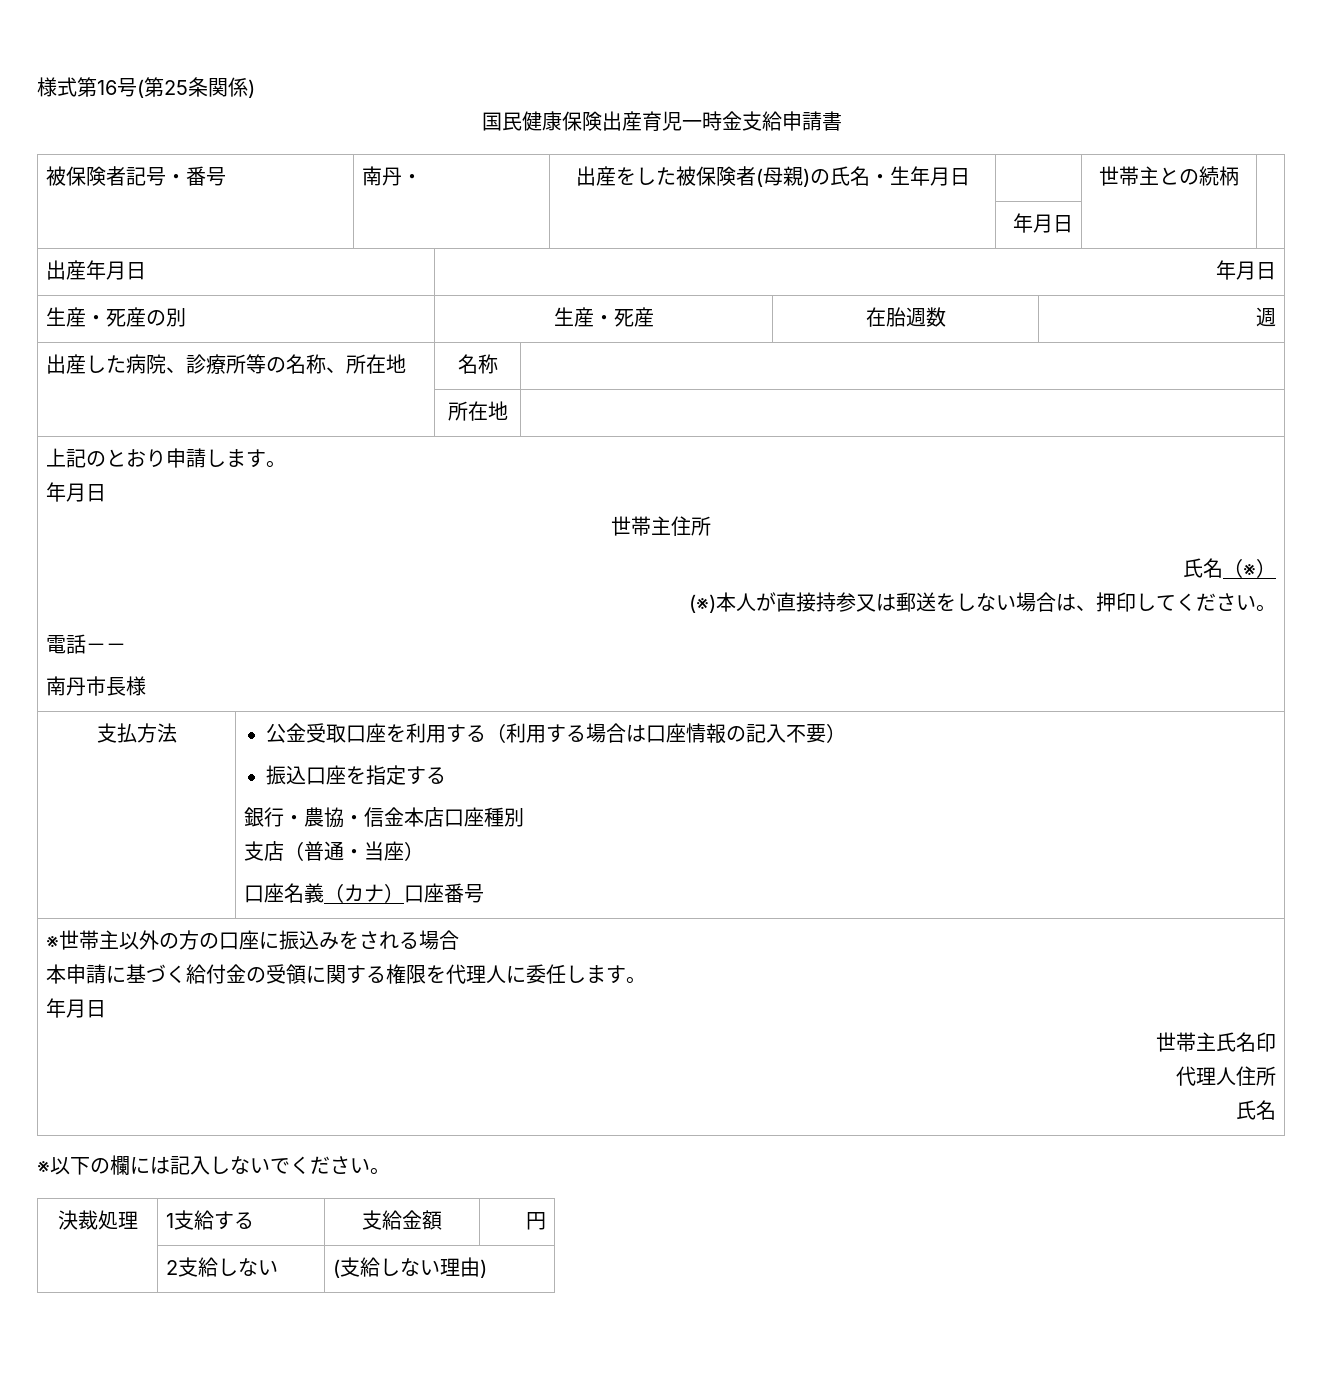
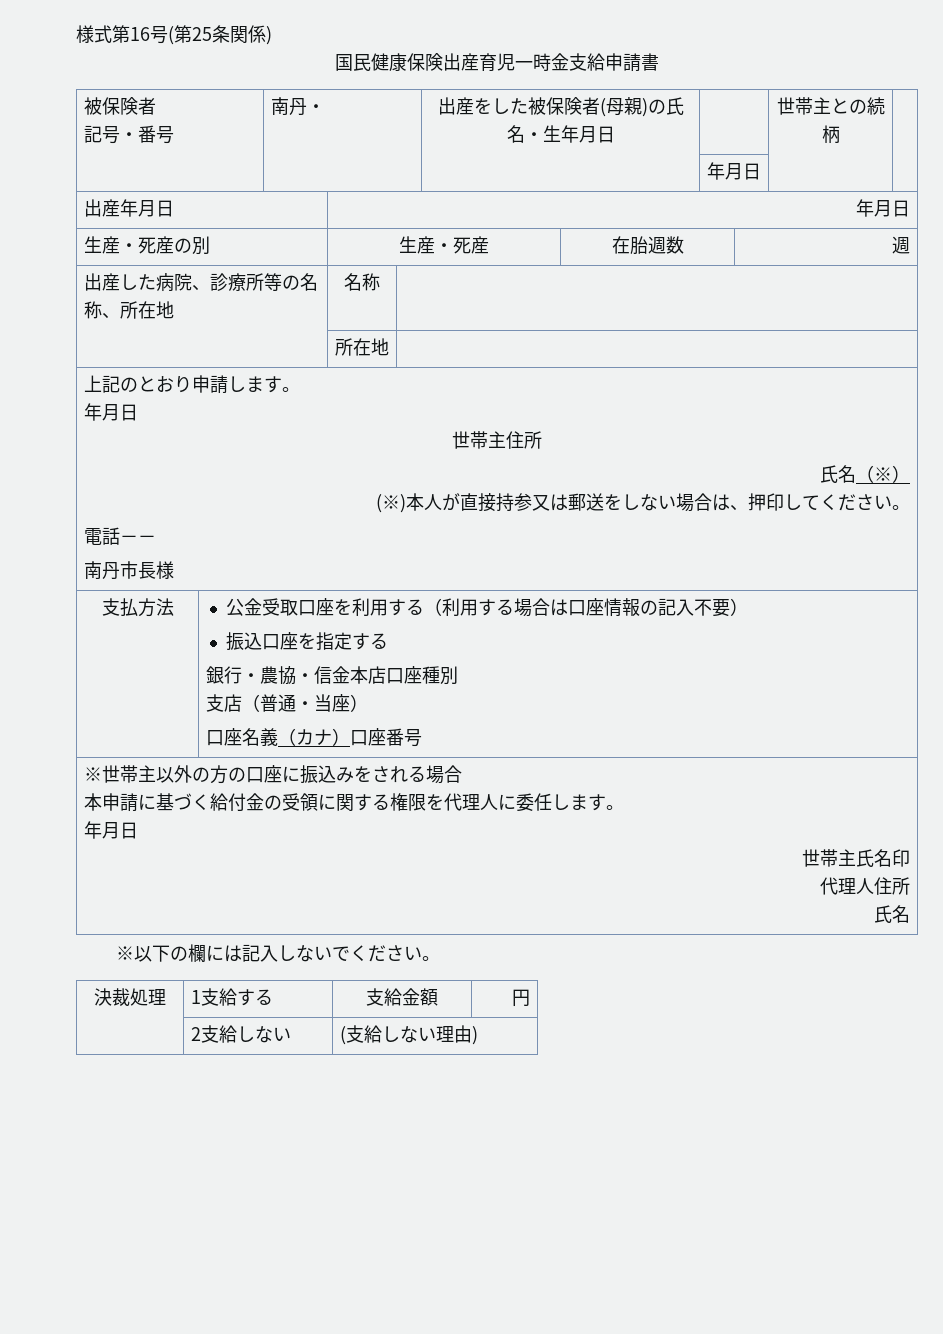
  国民健康保険出産育児一時金支給申請書
- 被保険者記号・番号 | 南丹・ | 出産をした被保険者(母親)の氏名・生年月日 | | 世帯主との続柄 |
+ 被保険者
+ 記号・番号 | 南丹・ | 出産をした被保険者(母親)の氏名・生年月日 | | 世帯主との続柄 |

